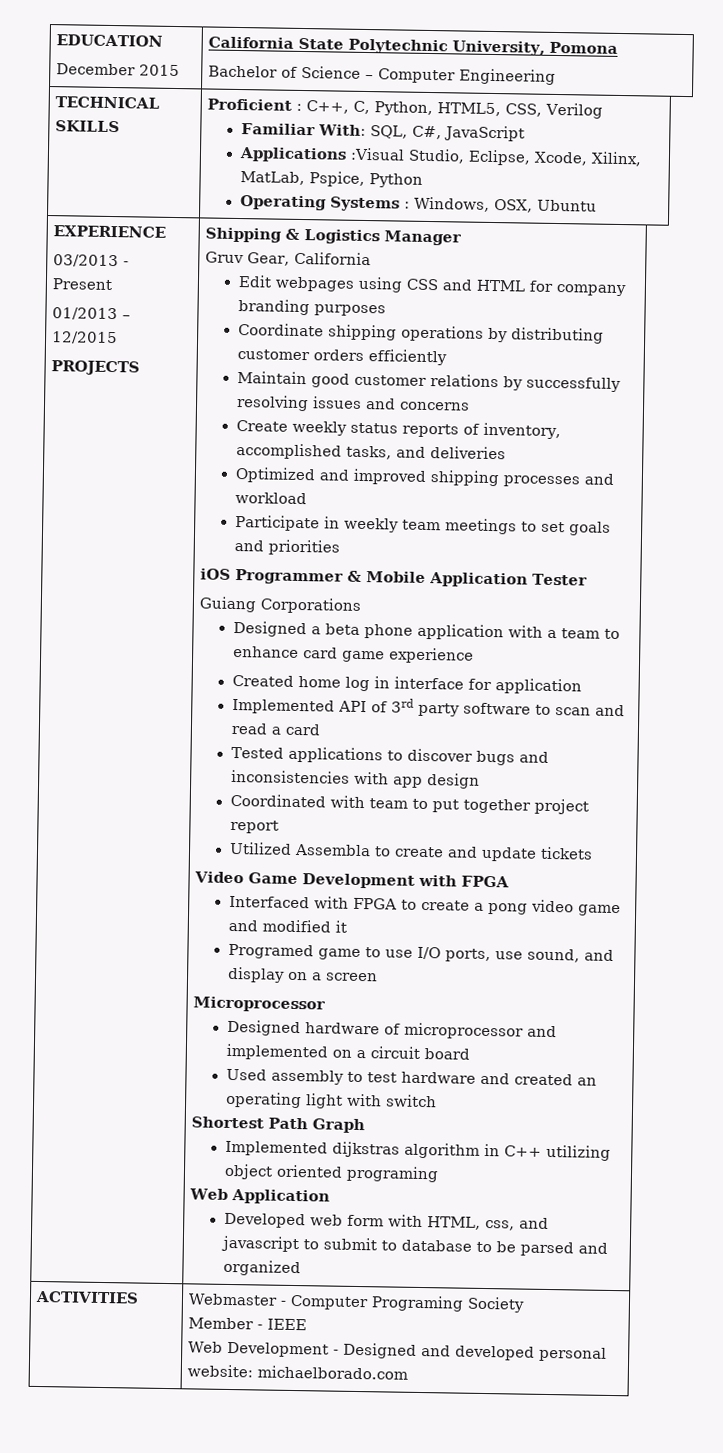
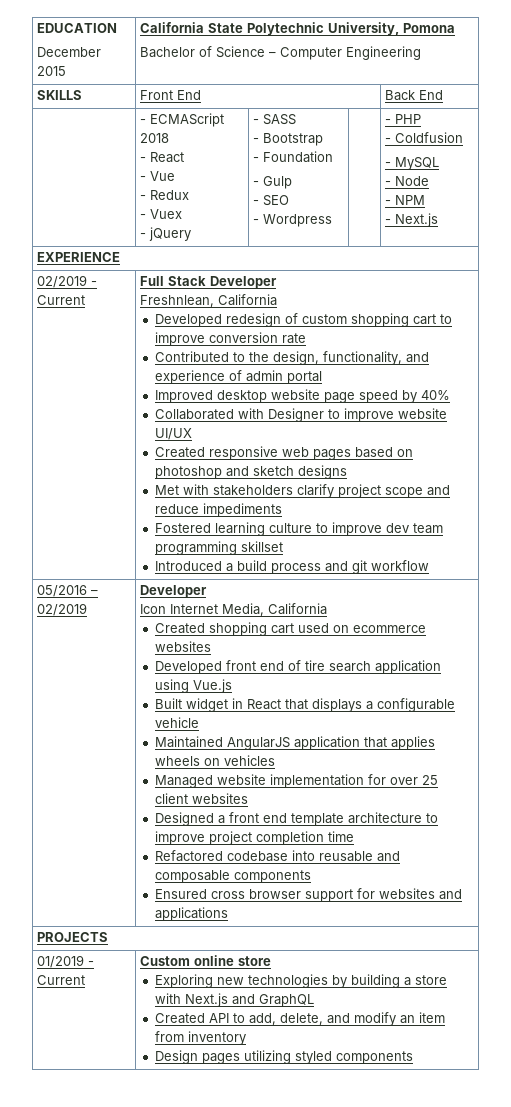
- TECHNICAL SKILLS | Proficient : C++, C, Python, HTML5, CSS, Verilog
- Familiar With: SQL, C#, JavaScript
- Applications :Visual Studio, Eclipse, Xcode, Xilinx, MatLab, Pspice, Python
- Operating Systems : Windows, OSX, Ubuntu
+ SKILLS | Front End | Back End
+ | - ECMAScript 2018
+ - React
+ - Vue
+ - Redux
+ - Vuex
+ - jQuery | - SASS
+ - Bootstrap
+ - Foundation
+ - Gulp
+ - SEO
+ - Wordpress | | - PHP
+ - Coldfusion
+ - MySQL
+ - Node
+ - NPM
+ - Next.js
  EXPERIENCE
- 03/2013 - Present
- 01/2013 – 12/2015
- PROJECTS | Shipping & Logistics Manager
- Gruv Gear, California
- Edit webpages using CSS and HTML for company branding purposes
- Coordinate shipping operations by distributing customer orders efficiently
- Maintain good customer relations by successfully resolving issues and concerns
- Create weekly status reports of inventory, accomplished tasks, and deliveries
- Optimized and improved shipping processes and workload
- Participate in weekly team meetings to set goals and priorities
- iOS Programmer & Mobile Application Tester
- Guiang Corporations
- Designed a beta phone application with a team to enhance card game experience
- Created home log in interface for application
- Implemented API of 3rd party software to scan and read a card
- Tested applications to discover bugs and inconsistencies with app design
- Coordinated with team to put together project report
- Utilized Assembla to create and update tickets
- Video Game Development with FPGA
- Interfaced with FPGA to create a pong video game and modified it
- Programed game to use I/O ports, use sound, and display on a screen
- Microprocessor
- Designed hardware of microprocessor and implemented on a circuit board
- Used assembly to test hardware and created an operating light with switch
- Shortest Path Graph
- Implemented dijkstras algorithm in C++ utilizing object oriented programing
- Web Application
- Developed web form with HTML, css, and javascript to submit to database to be parsed and organized
- ACTIVITIES | Webmaster - Computer Programing Society
- Member - IEEE
- Web Development - Designed and developed personal website: michaelborado.com
+ 02/2019 - Current | Full Stack Developer
+ Freshnlean, California
+ Developed redesign of custom shopping cart to improve conversion rate
+ Contributed to the design, functionality, and experience of admin portal
+ Improved desktop website page speed by 40%
+ Collaborated with Designer to improve website UI/UX
+ Created responsive web pages based on photoshop and sketch designs
+ Met with stakeholders clarify project scope and reduce impediments
+ Fostered learning culture to improve dev team programming skillset
+ Introduced a build process and git workflow
+ 05/2016 – 02/2019 | Developer
+ Icon Internet Media, California
+ Created shopping cart used on ecommerce websites
+ Developed front end of tire search application using Vue.js
+ Built widget in React that displays a configurable vehicle
+ Maintained AngularJS application that applies wheels on vehicles
+ Managed website implementation for over 25 client websites
+ Designed a front end template architecture to improve project completion time
+ Refactored codebase into reusable and composable components
+ Ensured cross browser support for websites and applications
+ PROJECTS
+ 01/2019 - Current | Custom online store
+ Exploring new technologies by building a store with Next.js and GraphQL
+ Created API to add, delete, and modify an item from inventory
+ Design pages utilizing styled components

